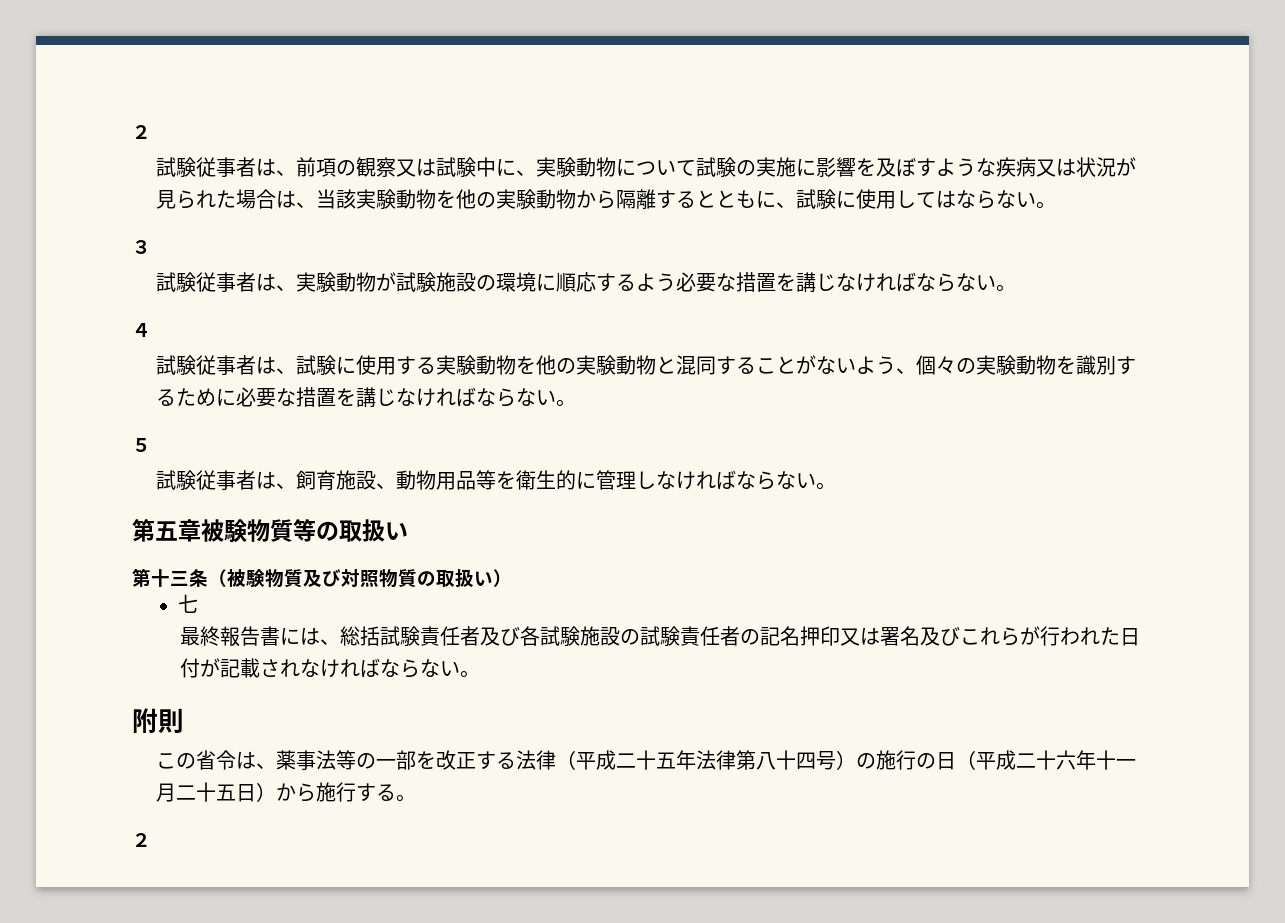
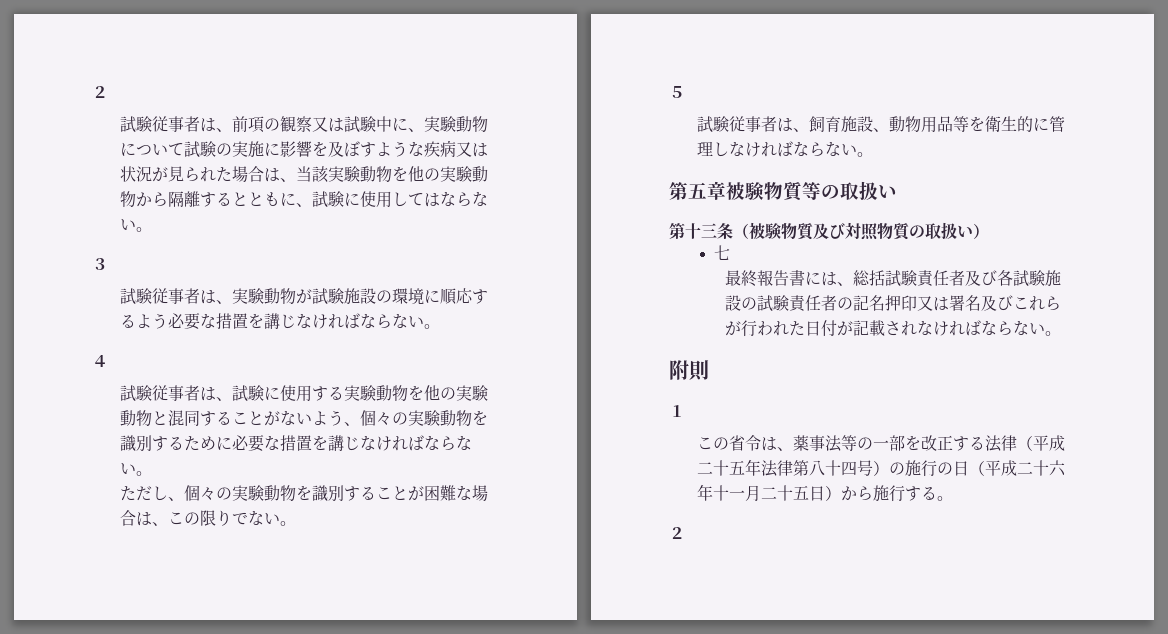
+ ただし、個々の実験動物を識別することが困難な場合は、この限りでない。
+ １

